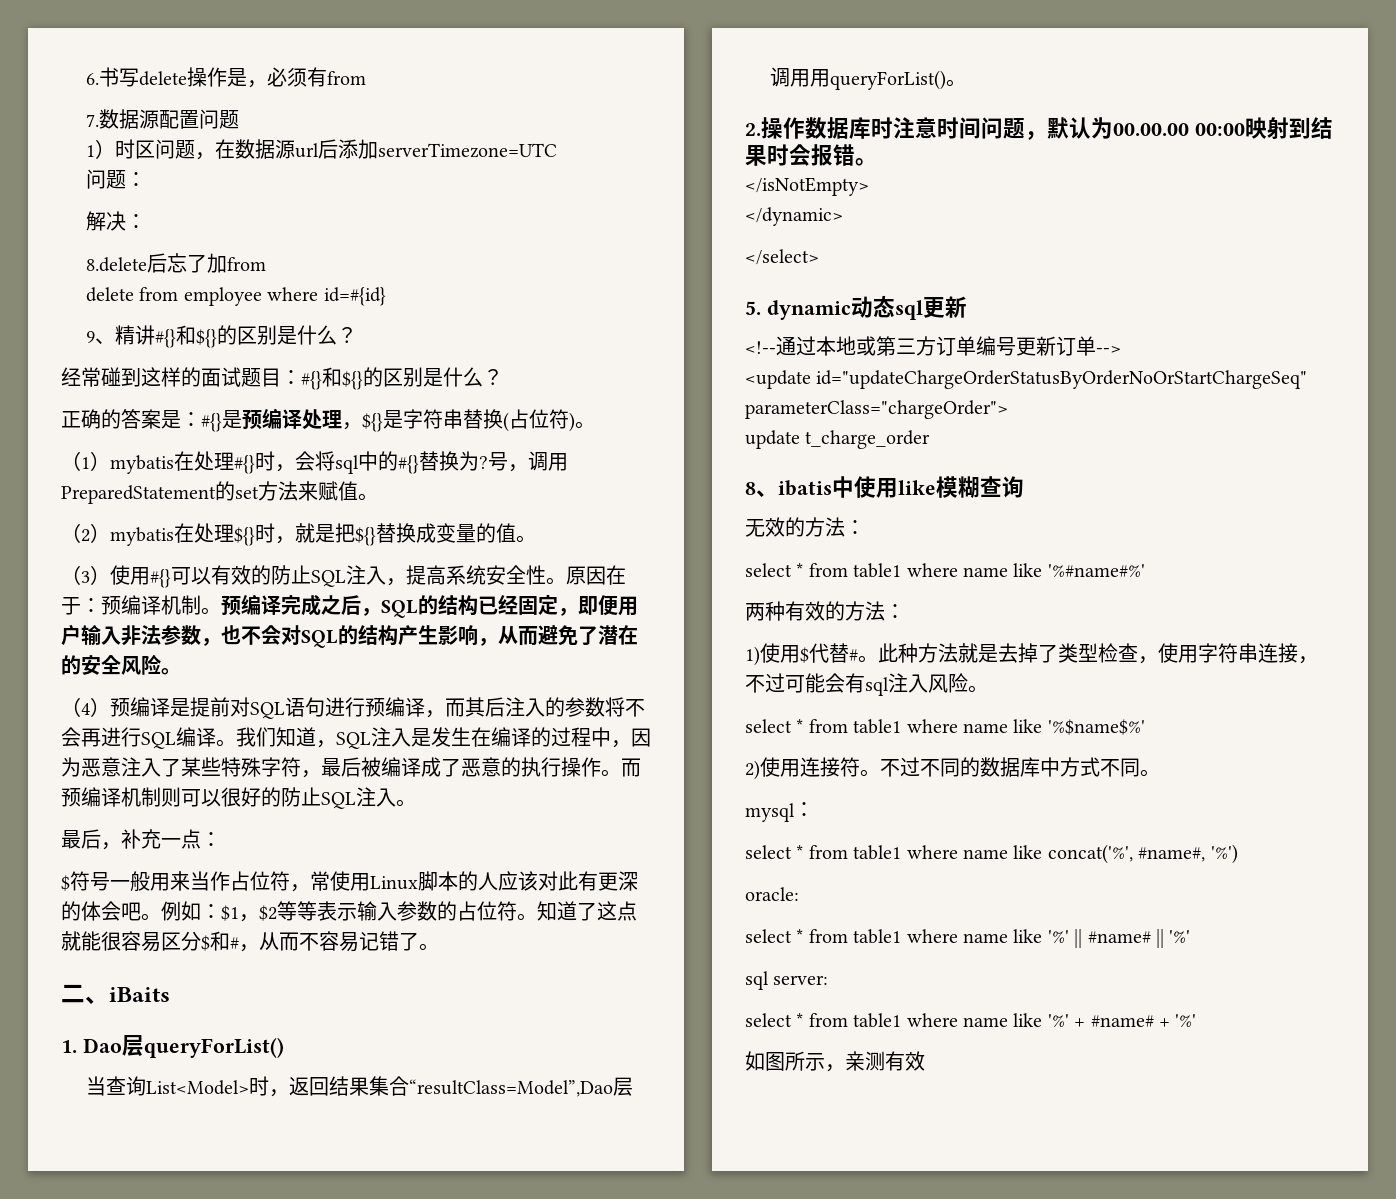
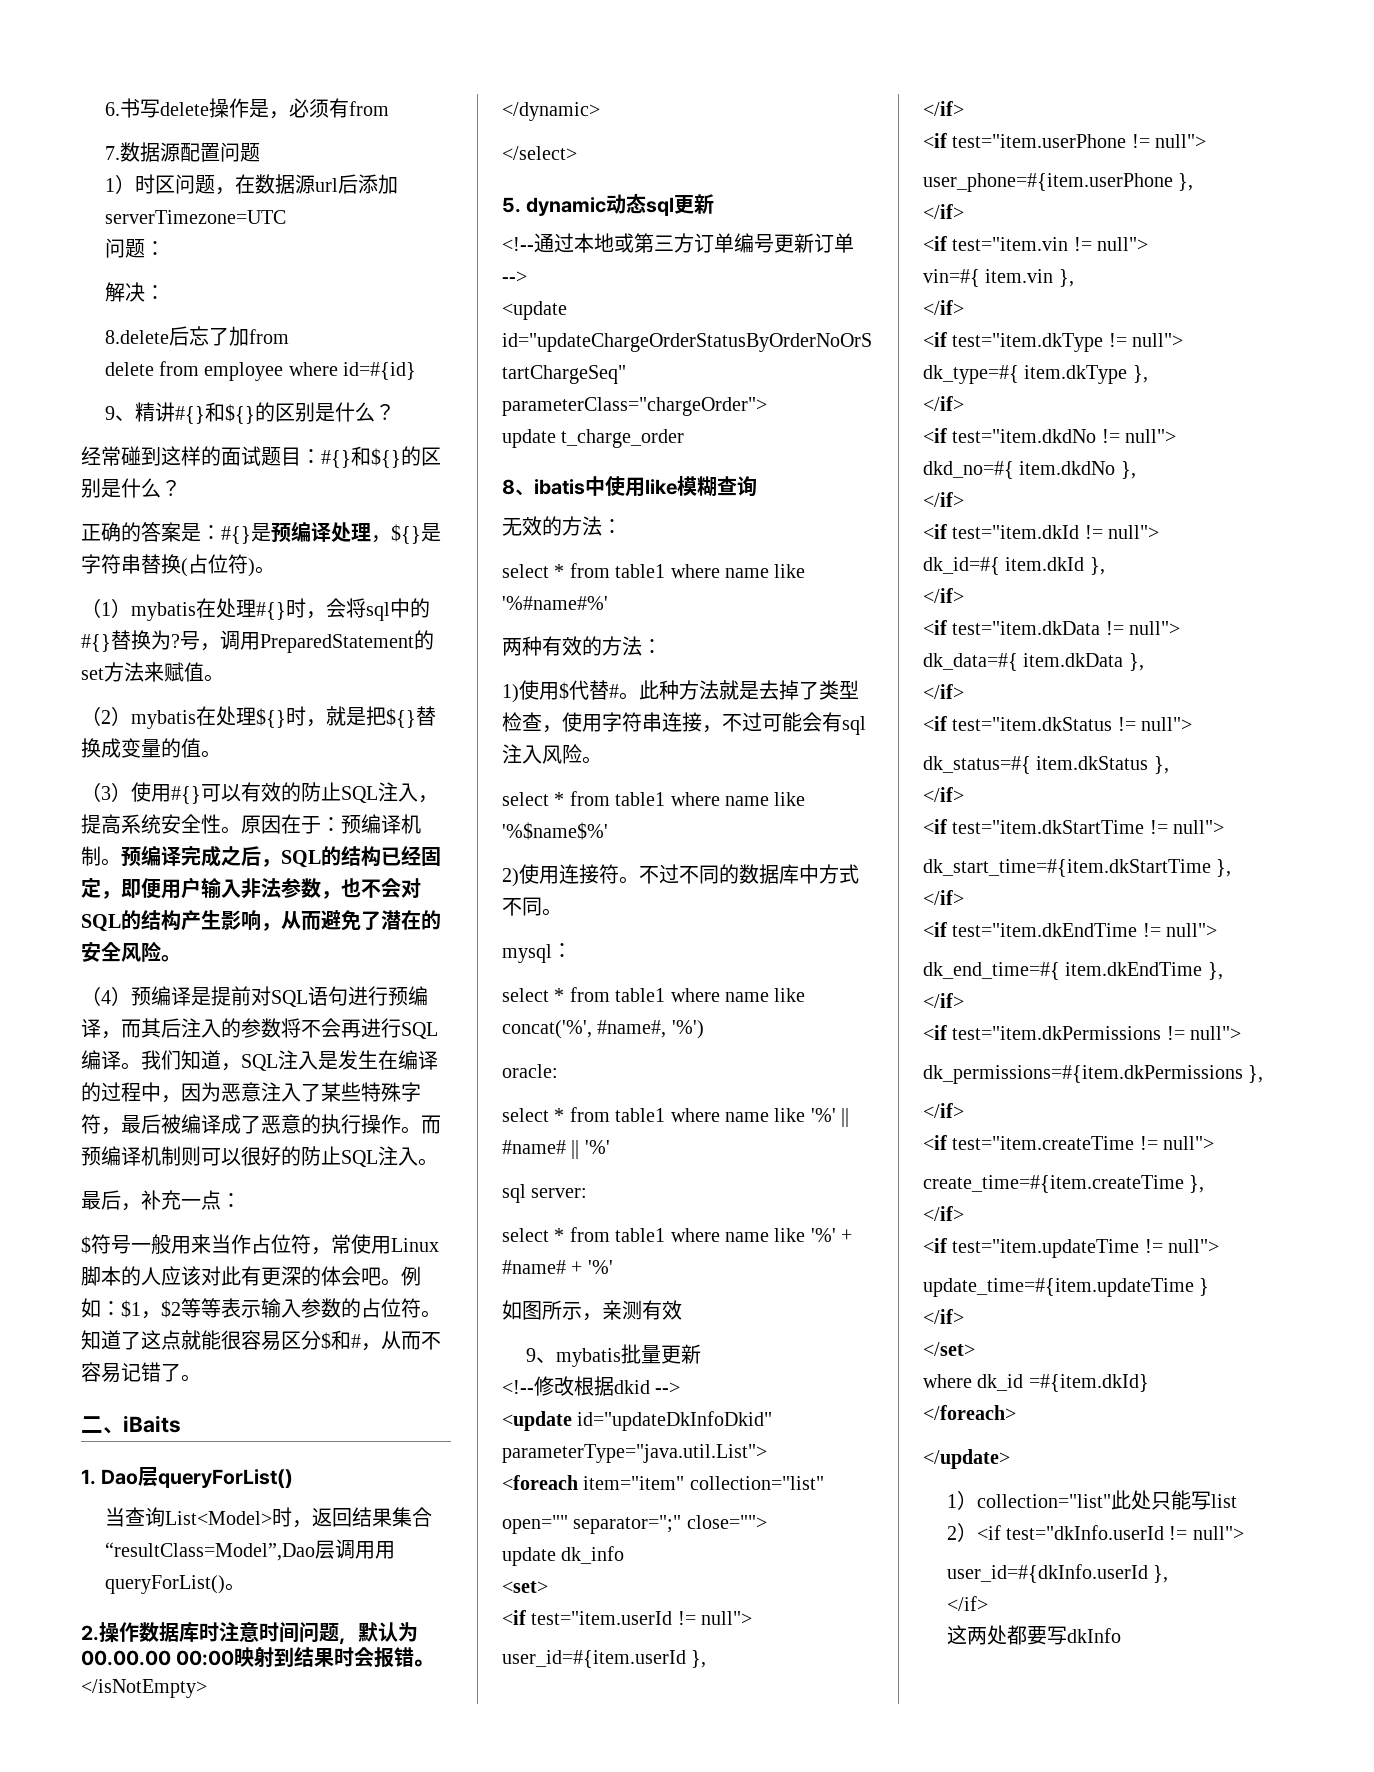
+ 9、mybatis批量更新
+ <!--修改根据dkid -->
+ <update id="updateDkInfoDkid" parameterType="java.util.List">
+ <foreach item="item" collection="list"
+ open="" separator=";" close="">
+ update dk_info
+ <set>
+ <if test="item.userId != null">
+ user_id=#{item.userId },
+ </if>
+ <if test="item.userPhone != null">
+ user_phone=#{item.userPhone },
+ </if>
+ <if test="item.vin != null">
+ vin=#{ item.vin },
+ </if>
+ <if test="item.dkType != null">
+ dk_type=#{ item.dkType },
+ </if>
+ <if test="item.dkdNo != null">
+ dkd_no=#{ item.dkdNo },
+ </if>
+ <if test="item.dkId != null">
+ dk_id=#{ item.dkId },
+ </if>
+ <if test="item.dkData != null">
+ dk_data=#{ item.dkData },
+ </if>
+ <if test="item.dkStatus != null">
+ dk_status=#{ item.dkStatus },
+ </if>
+ <if test="item.dkStartTime != null">
+ dk_start_time=#{item.dkStartTime },
+ </if>
+ <if test="item.dkEndTime != null">
+ dk_end_time=#{ item.dkEndTime },
+ </if>
+ <if test="item.dkPermissions != null">
+ dk_permissions=#{item.dkPermissions },
+ </if>
+ <if test="item.createTime != null">
+ create_time=#{item.createTime },
+ </if>
+ <if test="item.updateTime != null">
+ update_time=#{item.updateTime }
+ </if>
+ </set>
+ where dk_id =#{item.dkId}
+ </foreach>
+ </update>
+ 1）collection="list"此处只能写list
+ 2）<if test="dkInfo.userId != null">
+ user_id=#{dkInfo.userId },
+ </if>
+ 这两处都要写dkInfo

